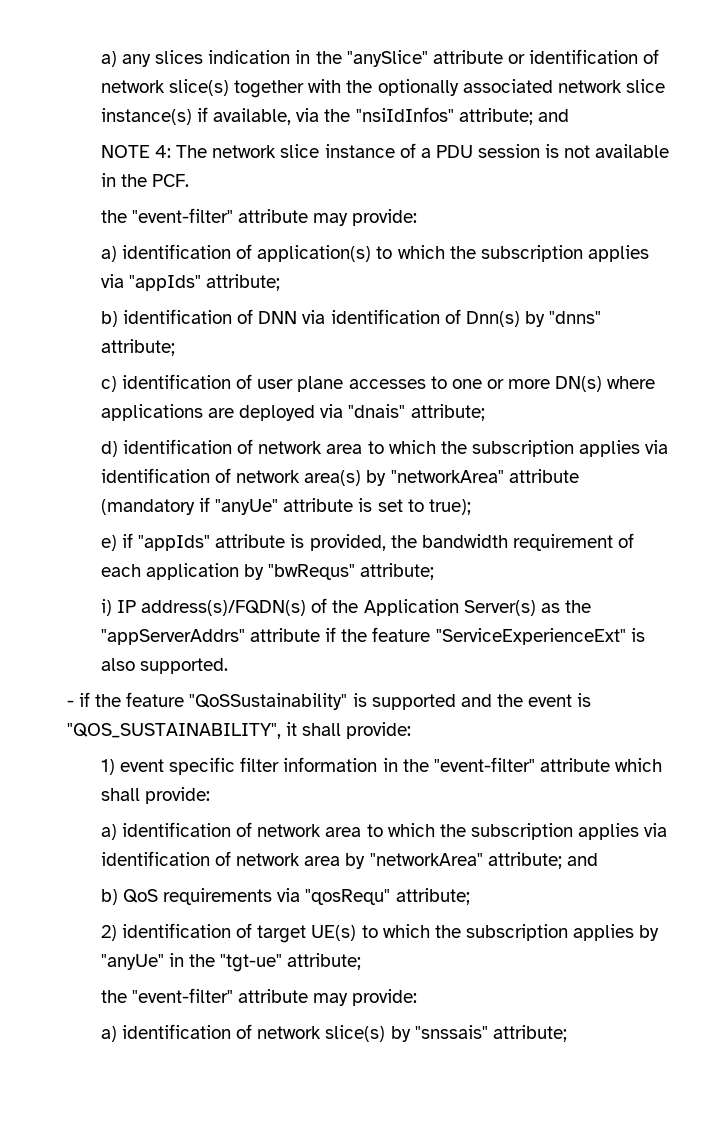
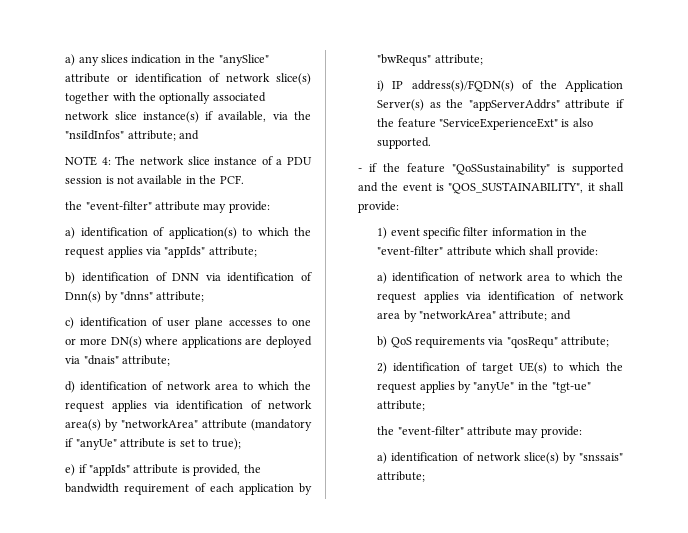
- a) identification of application(s) to which the subscription applies via "appIds" attribute;
+ a) identification of application(s) to which the request applies via "appIds" attribute;
- d) identification of network area to which the subscription applies via identification of network area(s) by "networkArea" attribute (mandatory if "anyUe" attribute is set to true);
+ d) identification of network area to which the request applies via identification of network area(s) by "networkArea" attribute (mandatory if "anyUe" attribute is set to true);
- a) identification of network area to which the subscription applies via identification of network area by "networkArea" attribute; and
+ a) identification of network area to which the request applies via identification of network area by "networkArea" attribute; and
- 2) identification of target UE(s) to which the subscription applies by "anyUe" in the "tgt-ue" attribute;
+ 2) identification of target UE(s) to which the request applies by "anyUe" in the "tgt-ue" attribute;

